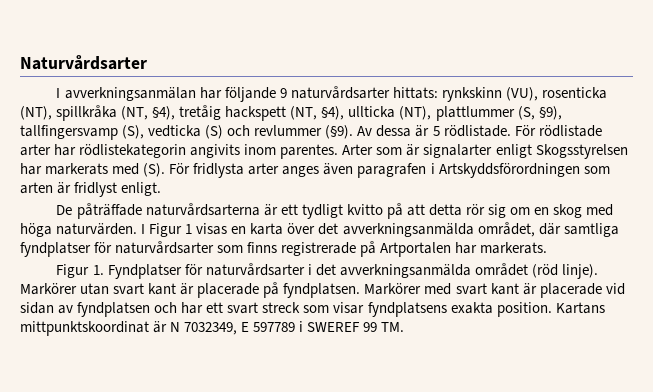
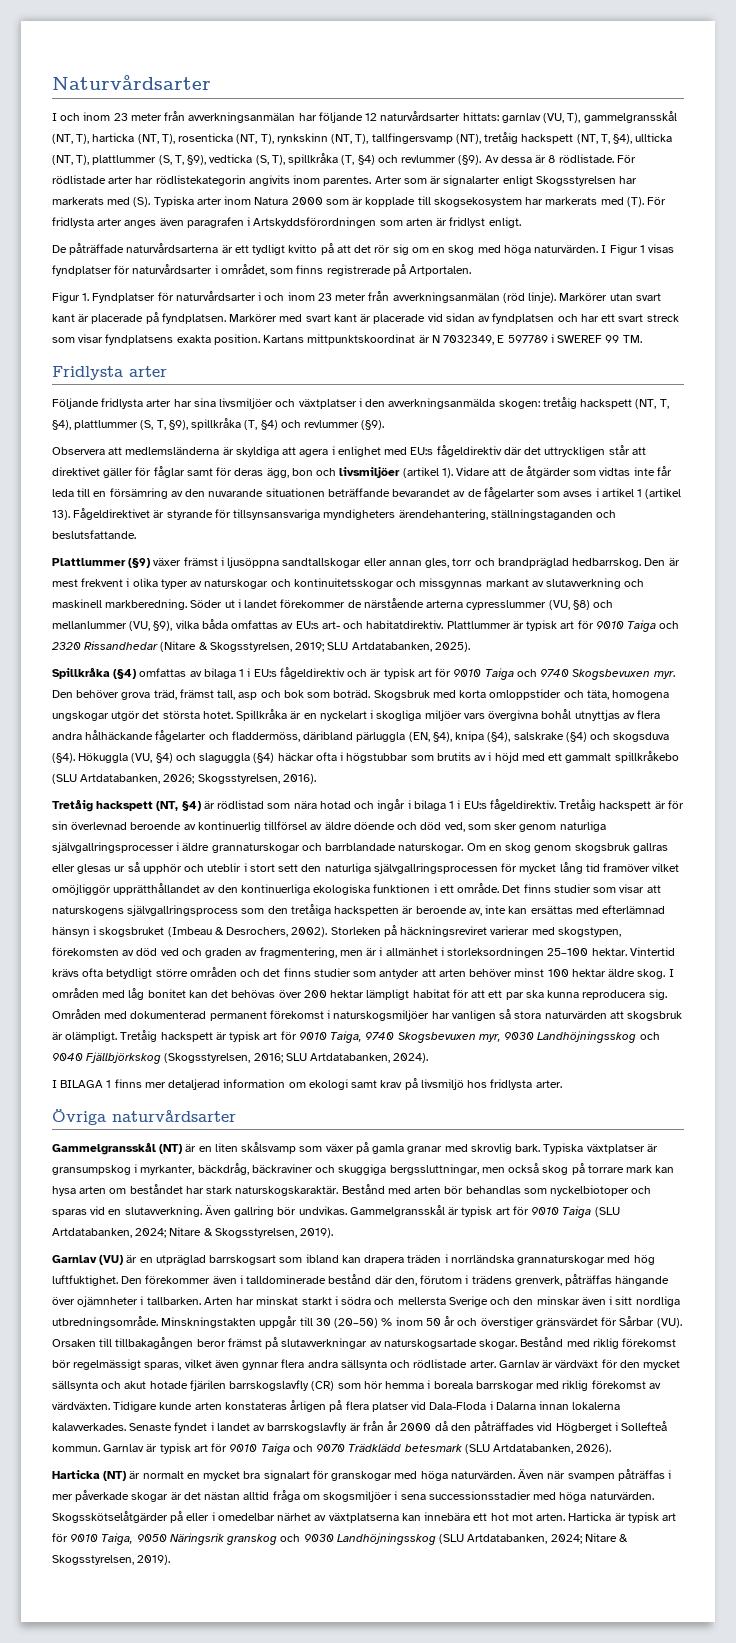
- I avverkningsanmälan har följande 9 naturvårdsarter hittats: rynkskinn (VU), rosenticka (NT), spillkråka (NT, §4), tretåig hackspett (NT, §4), ullticka (NT), plattlummer (S, §9), tallfingersvamp (S), vedticka (S) och revlummer (§9).
+ I och inom 23 meter från avverkningsanmälan har följande 12 naturvårdsarter hittats: garnlav (VU, T), gammelgransskål (NT, T), harticka (NT, T), rosenticka (NT, T), rynkskinn (NT, T), tallfingersvamp (NT), tretåig hackspett (NT, T, §4), ullticka (NT, T), plattlummer (S, T, §9), vedticka (S, T), spillkråka (T, §4) och revlummer (§9).
- Av dessa är 5 rödlistade.
+ Av dessa är 8 rödlistade.
- Arter som är signalarter enligt Skogsstyrelsen har markerats med (S). För fridlysta arter anges även paragrafen i Artskyddsförordningen som arten är fridlyst enligt.
+ Arter som är signalarter enligt Skogsstyrelsen har markerats med (S). Typiska arter inom Natura 2000 som är kopplade till skogsekosystem har markerats med (T). För fridlysta arter anges även paragrafen i Artskyddsförordningen som arten är fridlyst enligt.
- De påträffade naturvårdsarterna är ett tydligt kvitto på att detta rör sig om en skog med höga naturvärden.
+ De påträffade naturvårdsarterna är ett tydligt kvitto på att det rör sig om en skog med höga naturvärden.
- I Figur 1 visas en karta över det avverkningsanmälda området, där samtliga fyndplatser för naturvårdsarter som finns registrerade på Artportalen har markerats.
+ I Figur 1 visas fyndplatser för naturvårdsarter i området, som finns registrerade på Artportalen.
- Figur 1. Fyndplatser för naturvårdsarter i det avverkningsanmälda området (röd linje).
+ Figur 1. Fyndplatser för naturvårdsarter i och inom 23 meter från avverkningsanmälan (röd linje).
+ Fridlysta arter
+ Följande fridlysta arter har sina livsmiljöer och växtplatser i den avverkningsanmälda skogen: tretåig hackspett (NT, T, §4), plattlummer (S, T, §9), spillkråka (T, §4) och revlummer (§9).
+ Observera att medlemsländerna är skyldiga att agera i enlighet med EU:s fågeldirektiv där det uttryckligen står att direktivet gäller för fåglar samt för deras ägg, bon och livsmiljöer (artikel 1). Vidare att de åtgärder som vidtas inte får leda till en försämring av den nuvarande situationen beträffande bevarandet av de fågelarter som avses i artikel 1 (artikel 13). Fågeldirektivet är styrande för tillsynsansvariga myndigheters ärendehantering, ställningstaganden och beslutsfattande.
+ Plattlummer (§9) växer främst i ljusöppna sandtallskogar eller annan gles, torr och brandpräglad hedbarrskog. Den är mest frekvent i olika typer av naturskogar och kontinuitetsskogar och missgynnas markant av slutavverkning och maskinell markberedning. Söder ut i landet förekommer de närstående arterna cypresslummer (VU, §8) och mellanlummer (VU, §9), vilka båda omfattas av EU:s art- och habitatdirektiv. Plattlummer är typisk art för 9010 Taiga och 2320 Rissandhedar (Nitare & Skogsstyrelsen, 2019; SLU Artdatabanken, 2025).
+ Spillkråka (§4) omfattas av bilaga 1 i EU:s fågeldirektiv och är typisk art för 9010 Taiga och 9740 Skogsbevuxen myr. Den behöver grova träd, främst tall, asp och bok som boträd. Skogsbruk med korta omloppstider och täta, homogena ungskogar utgör det största hotet. Spillkråka är en nyckelart i skogliga miljöer vars övergivna bohål utnyttjas av flera andra hålhäckande fågelarter och fladdermöss, däribland pärluggla (EN, §4), knipa (§4), salskrake (§4) och skogsduva (§4). Hökuggla (VU, §4) och slaguggla (§4) häckar ofta i högstubbar som brutits av i höjd med ett gammalt spillkråkebo (SLU Artdatabanken, 2026; Skogsstyrelsen, 2016).
+ Tretåig hackspett (NT, §4) är rödlistad som nära hotad och ingår i bilaga 1 i EU:s fågeldirektiv. Tretåig hackspett är för sin överlevnad beroende av kontinuerlig tillförsel av äldre döende och död ved, som sker genom naturliga självgallringsprocesser i äldre grannaturskogar och barrblandade naturskogar. Om en skog genom skogsbruk gallras eller glesas ur så upphör och uteblir i stort sett den naturliga självgallringsprocessen för mycket lång tid framöver vilket omöjliggör upprätthållandet av den kontinuerliga ekologiska funktionen i ett område. Det finns studier som visar att naturskogens självgallringsprocess som den tretåiga hackspetten är beroende av, inte kan ersättas med efterlämnad hänsyn i skogsbruket (Imbeau & Desrochers, 2002). Storleken på häckningsreviret varierar med skogstypen, förekomsten av död ved och graden av fragmentering, men är i allmänhet i storleksordningen 25–100 hektar. Vintertid krävs ofta betydligt större områden och det finns studier som antyder att arten behöver minst 100 hektar äldre skog. I områden med låg bonitet kan det behövas över 200 hektar lämpligt habitat för att ett par ska kunna reproducera sig. Områden med dokumenterad permanent förekomst i naturskogsmiljöer har vanligen så stora naturvärden att skogsbruk är olämpligt. Tretåig hackspett är typisk art för 9010 Taiga, 9740 Skogsbevuxen myr, 9030 Landhöjningsskog och 9040 Fjällbjörkskog (Skogsstyrelsen, 2016; SLU Artdatabanken, 2024).
+ I BILAGA 1 finns mer detaljerad information om ekologi samt krav på livsmiljö hos fridlysta arter.
+ Övriga naturvårdsarter
+ Gammelgransskål (NT) är en liten skålsvamp som växer på gamla granar med skrovlig bark. Typiska växtplatser är gransumpskog i myrkanter, bäckdråg, bäckraviner och skuggiga bergssluttningar, men också skog på torrare mark kan hysa arten om beståndet har stark naturskogskaraktär. Bestånd med arten bör behandlas som nyckelbiotoper och sparas vid en slutavverkning. Även gallring bör undvikas. Gammelgransskål är typisk art för 9010 Taiga (SLU Artdatabanken, 2024; Nitare & Skogsstyrelsen, 2019).
+ Garnlav (VU) är en utpräglad barrskogsart som ibland kan drapera träden i norrländska grannaturskogar med hög luftfuktighet. Den förekommer även i talldominerade bestånd där den, förutom i trädens grenverk, påträffas hängande över ojämnheter i tallbarken. Arten har minskat starkt i södra och mellersta Sverige och den minskar även i sitt nordliga utbredningsområde. Minskningstakten uppgår till 30 (20–50) % inom 50 år och överstiger gränsvärdet för Sårbar (VU). Orsaken till tillbakagången beror främst på slutavverkningar av naturskogsartade skogar. Bestånd med riklig förekomst bör regelmässigt sparas, vilket även gynnar flera andra sällsynta och rödlistade arter. Garnlav är värdväxt för den mycket sällsynta och akut hotade fjärilen barrskogslavfly (CR) som hör hemma i boreala barrskogar med riklig förekomst av värdväxten. Tidigare kunde arten konstateras årligen på flera platser vid Dala-Floda i Dalarna innan lokalerna kalavverkades. Senaste fyndet i landet av barrskogslavfly är från år 2000 då den påträffades vid Högberget i Sollefteå kommun. Garnlav är typisk art för 9010 Taiga och 9070 Trädklädd betesmark (SLU Artdatabanken, 2026).
+ Harticka (NT) är normalt en mycket bra signalart för granskogar med höga naturvärden. Även när svampen påträffas i mer påverkade skogar är det nästan alltid fråga om skogsmiljöer i sena successionsstadier med höga naturvärden. Skogsskötselåtgärder på eller i omedelbar närhet av växtplatserna kan innebära ett hot mot arten. Harticka är typisk art för 9010 Taiga, 9050 Näringsrik granskog och 9030 Landhöjningsskog (SLU Artdatabanken, 2024; Nitare & Skogsstyrelsen, 2019).

